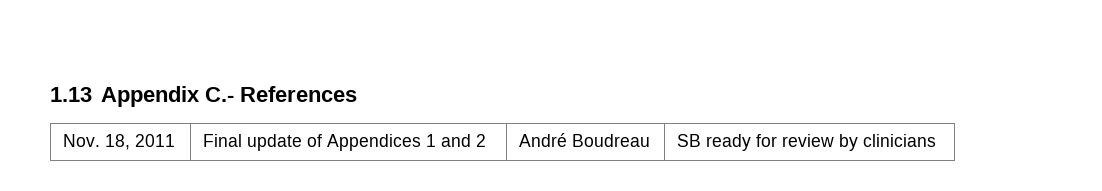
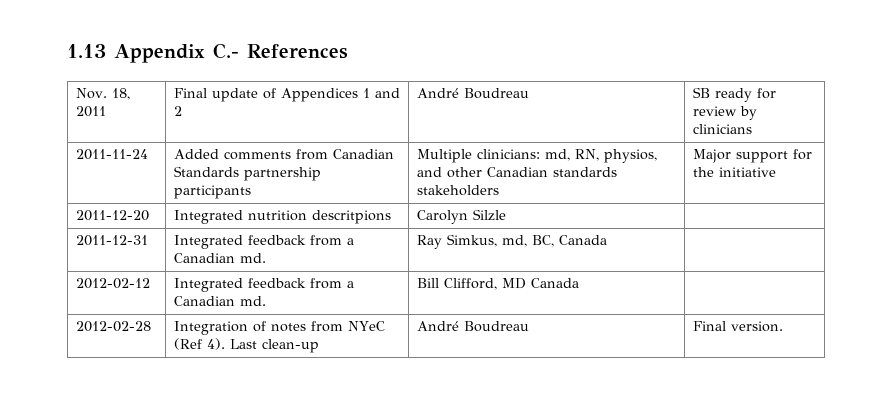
+ 2011-11-24 | Added comments from Canadian Standards partnership participants | Multiple clinicians: md, RN, physios, and other Canadian standards stakeholders | Major support for the initiative
+ 2011-12-20 | Integrated nutrition descritpions | Carolyn Silzle |
+ 2011-12-31 | Integrated feedback from a Canadian md. | Ray Simkus, md, BC, Canada |
+ 2012-02-12 | Integrated feedback from a Canadian md. | Bill Clifford, MD Canada |
+ 2012-02-28 | Integration of notes from NYeC (Ref 4). Last clean-up | André Boudreau | Final version.

